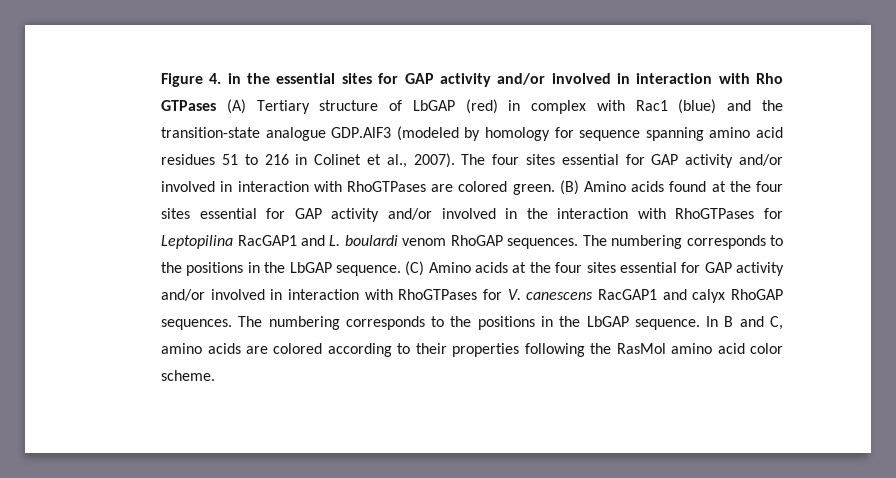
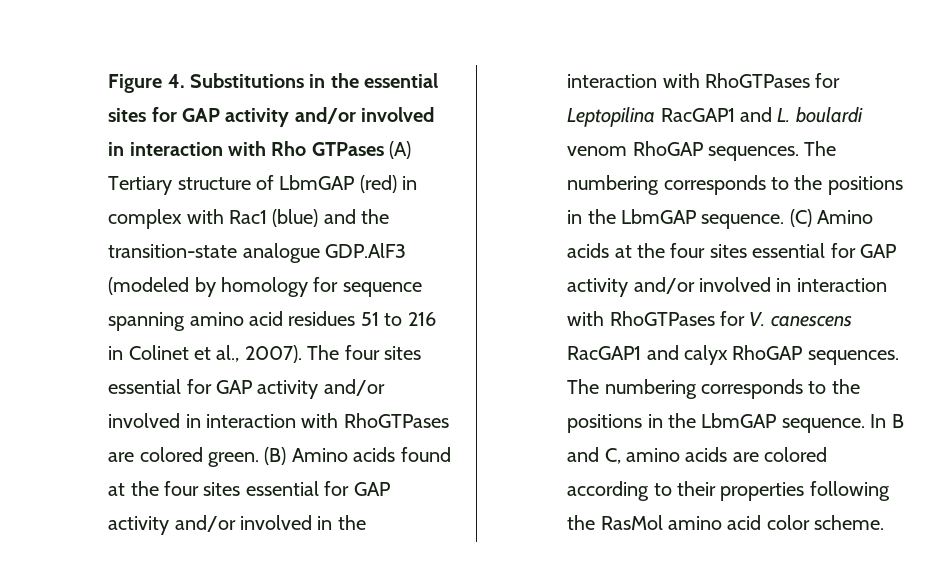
- Figure 4. in the essential sites for GAP activity and/or involved in interaction with Rho GTPases (A) Tertiary structure of LbGAP (red) in complex with Rac1 (blue) and the transition-state analogue GDP.AlF3 (modeled by homology for sequence spanning amino acid residues 51 to 216 in Colinet et al., 2007).
+ Figure 4. Substitutions in the essential sites for GAP activity and/or involved in interaction with Rho GTPases (A) Tertiary structure of LbmGAP (red) in complex with Rac1 (blue) and the transition-state analogue GDP.AlF3 (modeled by homology for sequence spanning amino acid residues 51 to 216 in Colinet et al., 2007).
- (B) Amino acids found at the four sites essential for GAP activity and/or involved in the interaction with RhoGTPases for Leptopilina RacGAP1 and L. boulardi venom RhoGAP sequences. The numbering corresponds to the positions in the LbGAP sequence.
+ (B) Amino acids found at the four sites essential for GAP activity and/or involved in the interaction with RhoGTPases for Leptopilina RacGAP1 and L. boulardi venom RhoGAP sequences. The numbering corresponds to the positions in the LbmGAP sequence.
- (C) Amino acids at the four sites essential for GAP activity and/or involved in interaction with RhoGTPases for V. canescens RacGAP1 and calyx RhoGAP sequences. The numbering corresponds to the positions in the LbGAP sequence.
+ (C) Amino acids at the four sites essential for GAP activity and/or involved in interaction with RhoGTPases for V. canescens RacGAP1 and calyx RhoGAP sequences. The numbering corresponds to the positions in the LbmGAP sequence.

